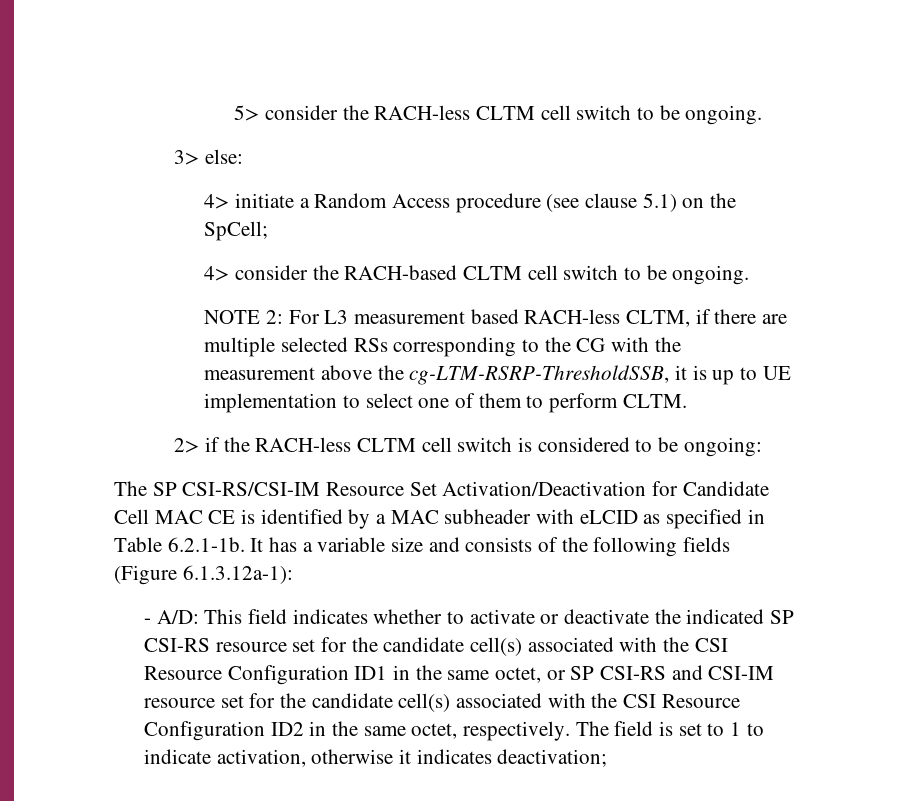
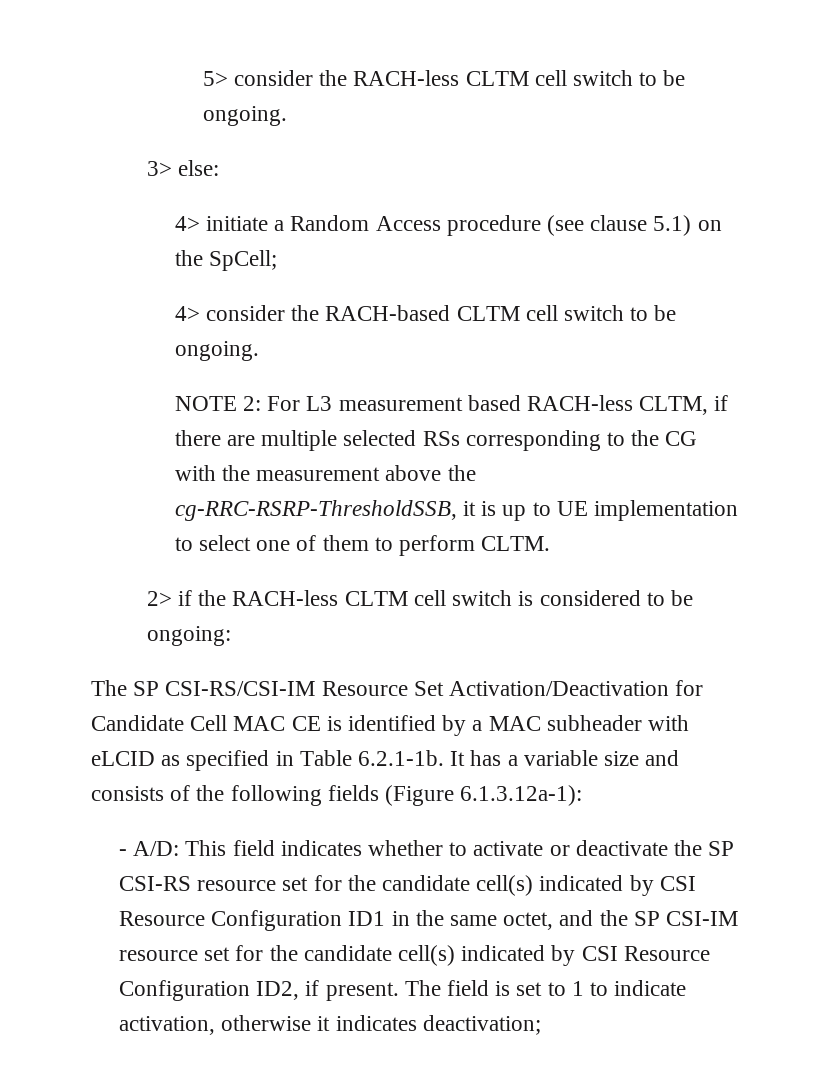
- NOTE 2: For L3 measurement based RACH-less CLTM, if there are multiple selected RSs corresponding to the CG with the measurement above the cg-LTM-RSRP-ThresholdSSB, it is up to UE implementation to select one of them to perform CLTM.
+ NOTE 2: For L3 measurement based RACH-less CLTM, if there are multiple selected RSs corresponding to the CG with the measurement above the cg-RRC-RSRP-ThresholdSSB, it is up to UE implementation to select one of them to perform CLTM.
- - A/D: This field indicates whether to activate or deactivate the indicated SP CSI-RS resource set for the candidate cell(s) associated with the CSI Resource Configuration ID1 in the same octet, or SP CSI-RS and CSI-IM resource set for the candidate cell(s) associated with the CSI Resource Configuration ID2 in the same octet, respectively.
+ - A/D: This field indicates whether to activate or deactivate the SP CSI-RS resource set for the candidate cell(s) indicated by CSI Resource Configuration ID1 in the same octet, and the SP CSI-IM resource set for the candidate cell(s) indicated by CSI Resource Configuration ID2, if present.

